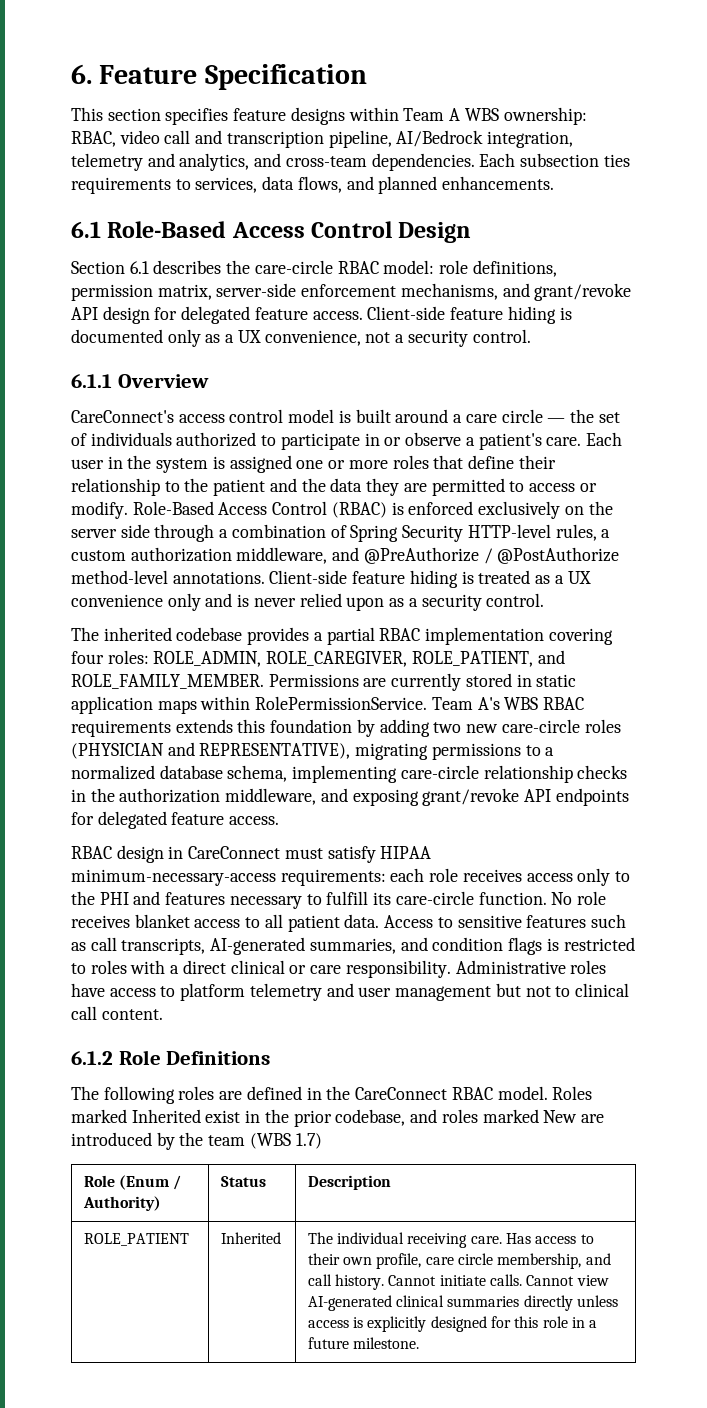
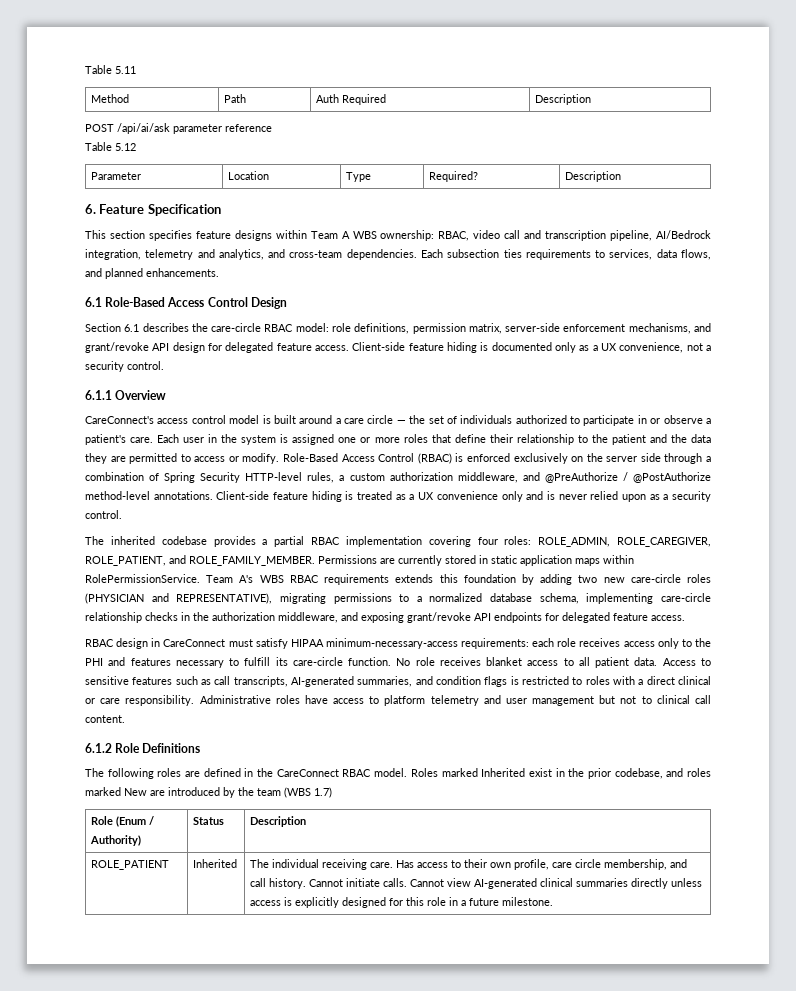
+ Table 5.11
+ Method | Path | Auth Required | Description
+ POST /api/ai/ask parameter reference
+ Table 5.12
+ Parameter | Location | Type | Required? | Description

